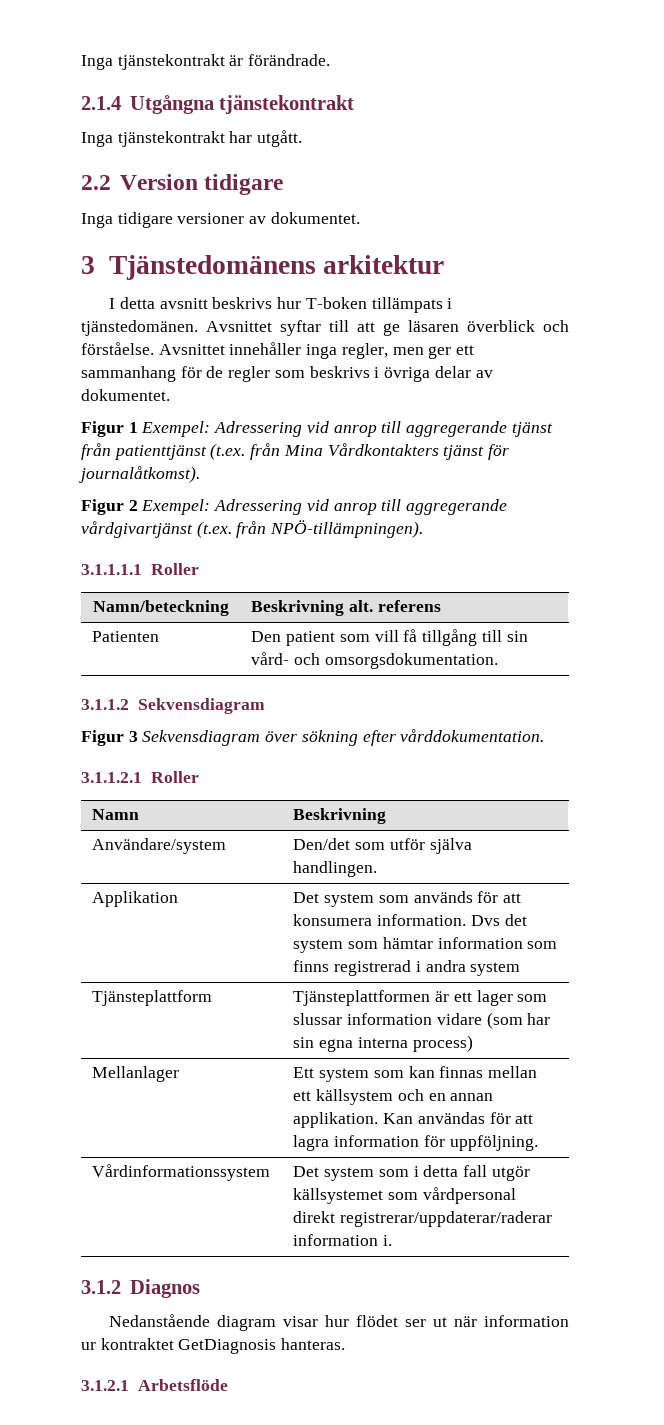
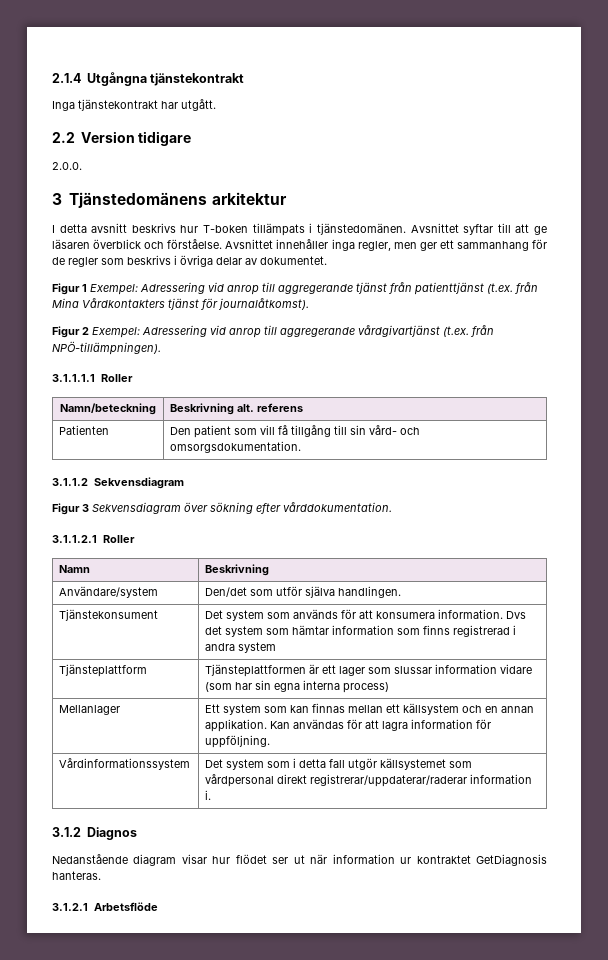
- Inga tjänstekontrakt är förändrade.
- Inga tidigare versioner av dokumentet.
+ 2.0.0.
- Applikation | Det system som används för att konsumera information. Dvs det system som hämtar information som finns registrerad i andra system
+ Tjänstekonsument | Det system som används för att konsumera information. Dvs det system som hämtar information som finns registrerad i andra system

